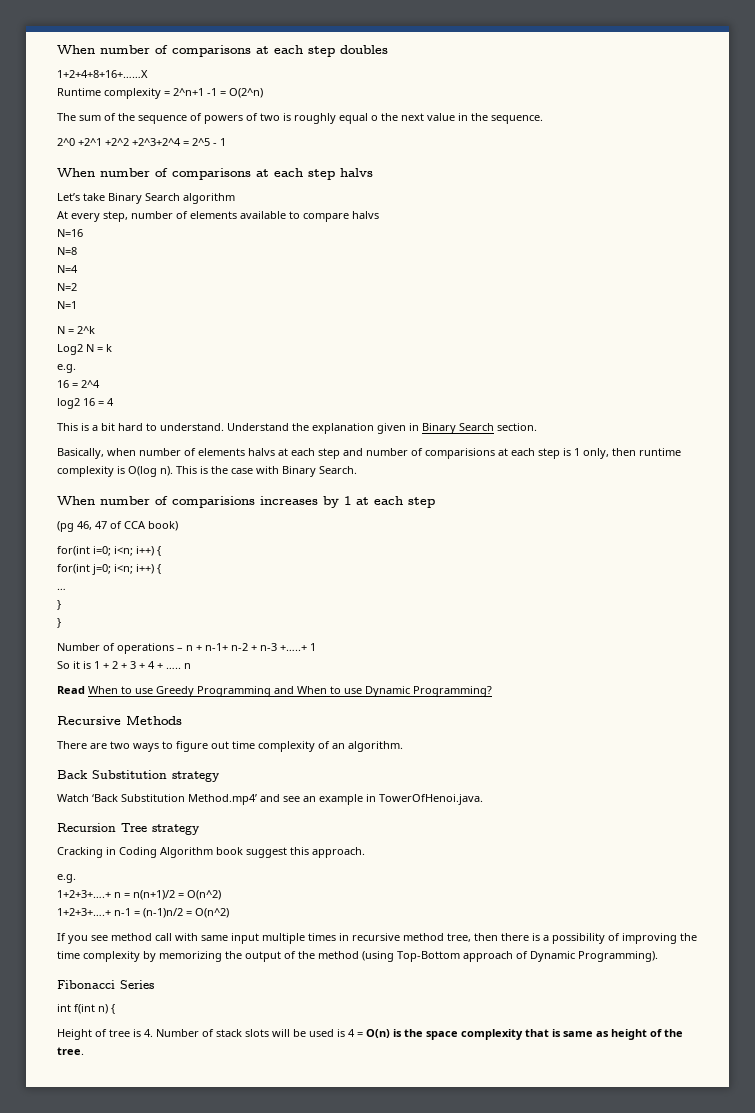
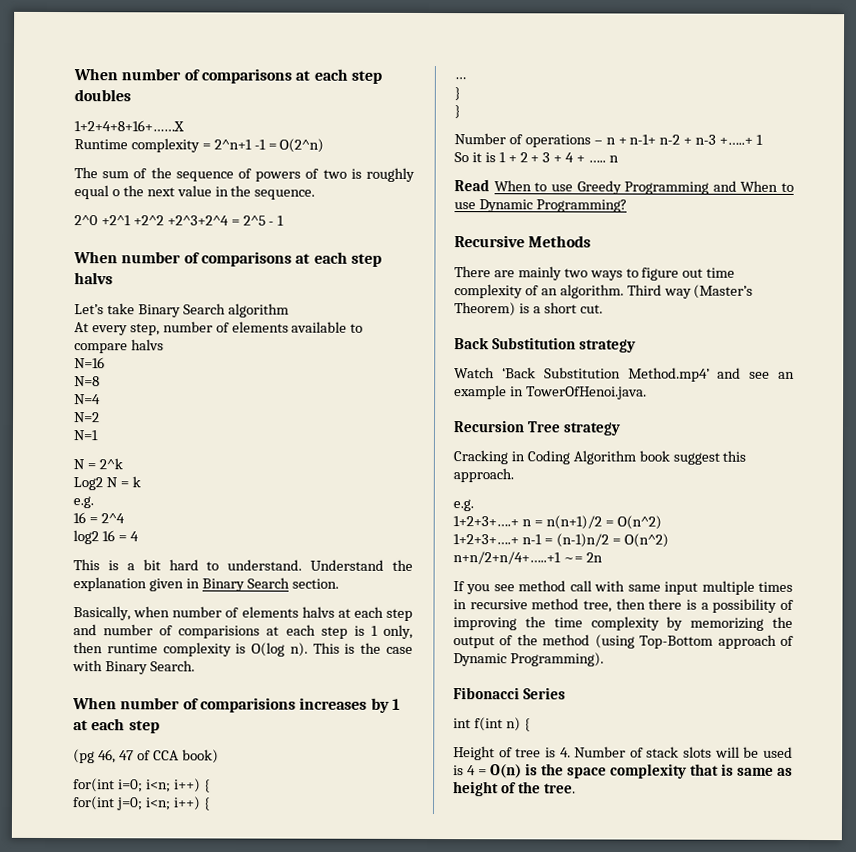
- There are two ways to figure out time complexity of an algorithm.
+ There are mainly two ways to figure out time complexity of an algorithm. Third way (Master’s Theorem) is a short cut.
+ n+n/2+n/4+…..+1 ~= 2n

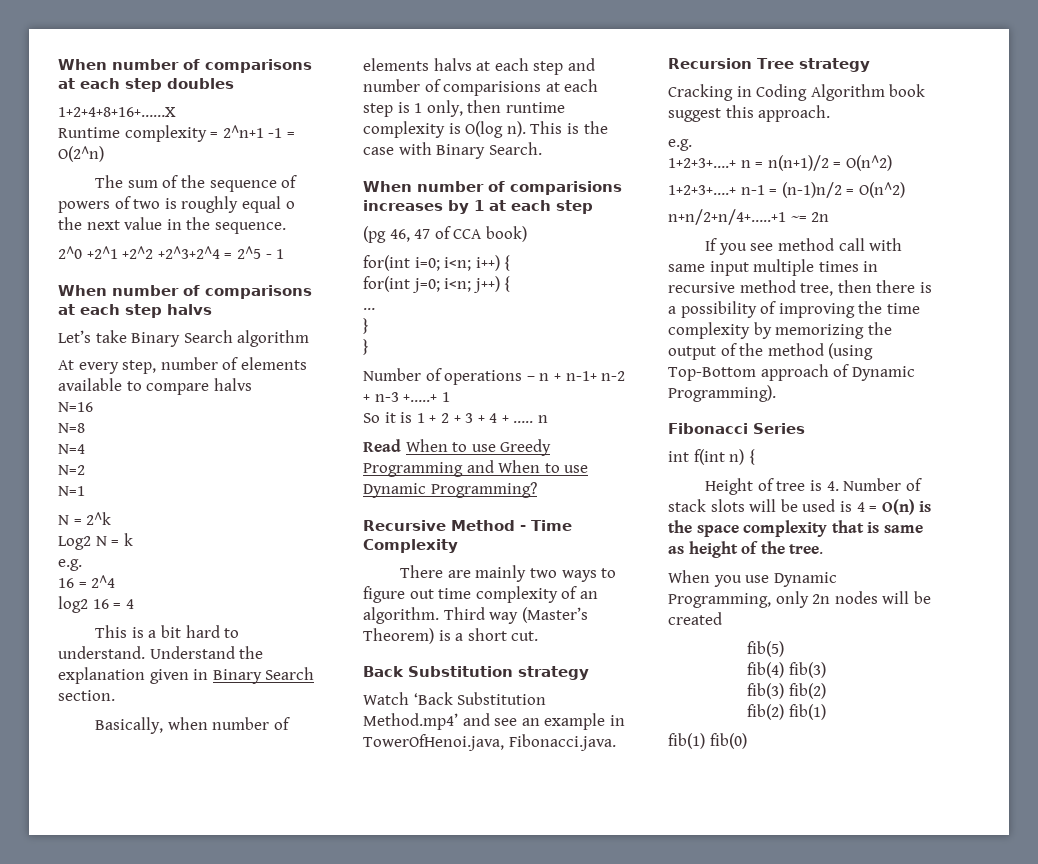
- for(int j=0; i<n; i++) {
+ for(int j=0; i<n; j++) {
- Recursive Methods
+ Recursive Method - Time Complexity
- Watch ‘Back Substitution Method.mp4’ and see an example in TowerOfHenoi.java.
+ Watch ‘Back Substitution Method.mp4’ and see an example in TowerOfHenoi.java, Fibonacci.java.
+ When you use Dynamic Programming, only 2n nodes will be created
+ fib(5)
+ fib(4) fib(3)
+ fib(3) fib(2)
+ fib(2) fib(1)
+ fib(1) fib(0)

